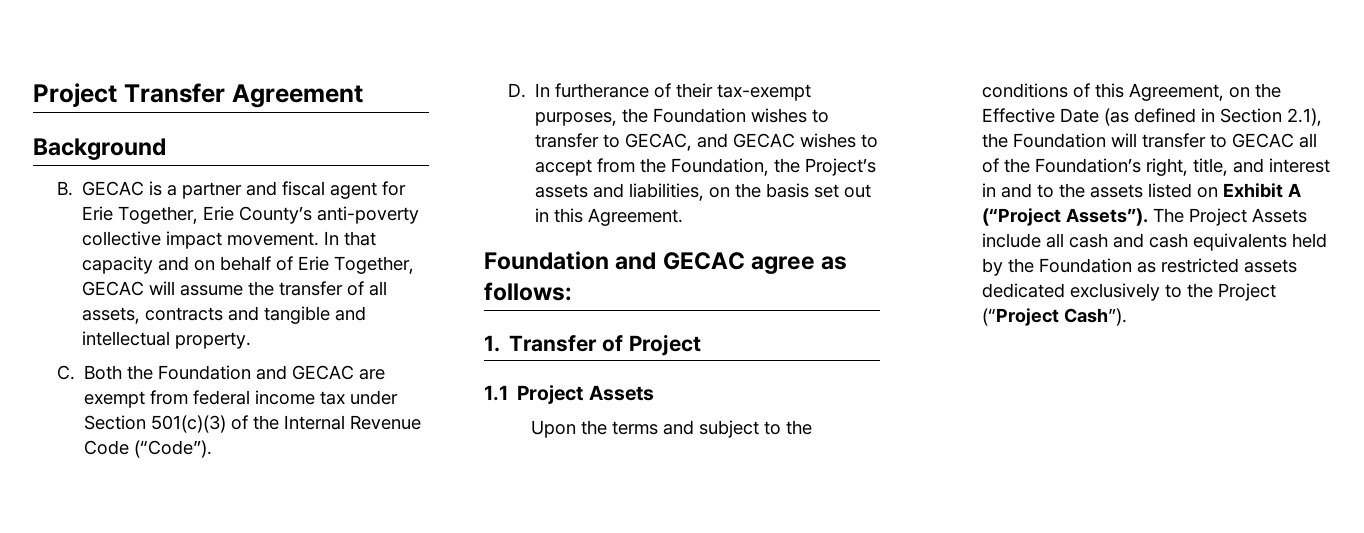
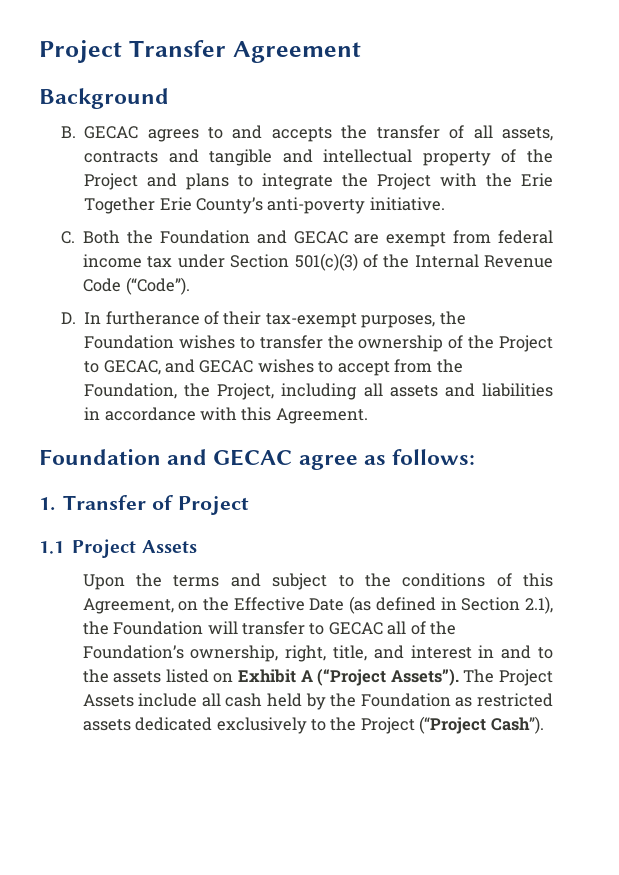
- B. GECAC is a partner and fiscal agent for Erie Together, Erie County’s anti-poverty collective impact movement. In that capacity and on behalf of Erie Together, GECAC will assume the transfer of all assets, contracts and tangible and intellectual property.
+ B. GECAC agrees to and accepts the transfer of all assets, contracts and tangible and intellectual property of the Project and plans to integrate the Project with the Erie Together Erie County’s anti-poverty initiative.
- D. In furtherance of their tax-exempt purposes, the Foundation wishes to transfer to GECAC, and GECAC wishes to accept from the Foundation, the Project’s assets and liabilities, on the basis set out in this Agreement.
+ D. In furtherance of their tax-exempt purposes, the Foundation wishes to transfer the ownership of the Project to GECAC, and GECAC wishes to accept from the Foundation, the Project, including all assets and liabilities in accordance with this Agreement.
- Upon the terms and subject to the conditions of this Agreement, on the Effective Date (as defined in Section 2.1), the Foundation will transfer to GECAC all of the Foundation’s right, title, and interest in and to the assets listed on Exhibit A (“Project Assets”).
+ Upon the terms and subject to the conditions of this Agreement, on the Effective Date (as defined in Section 2.1), the Foundation will transfer to GECAC all of the Foundation’s ownership, right, title, and interest in and to the assets listed on Exhibit A (“Project Assets”).
- The Project Assets include all cash and cash equivalents held by the Foundation as restricted assets dedicated exclusively to the Project (“Project Cash”).
+ The Project Assets include all cash held by the Foundation as restricted assets dedicated exclusively to the Project (“Project Cash”).

